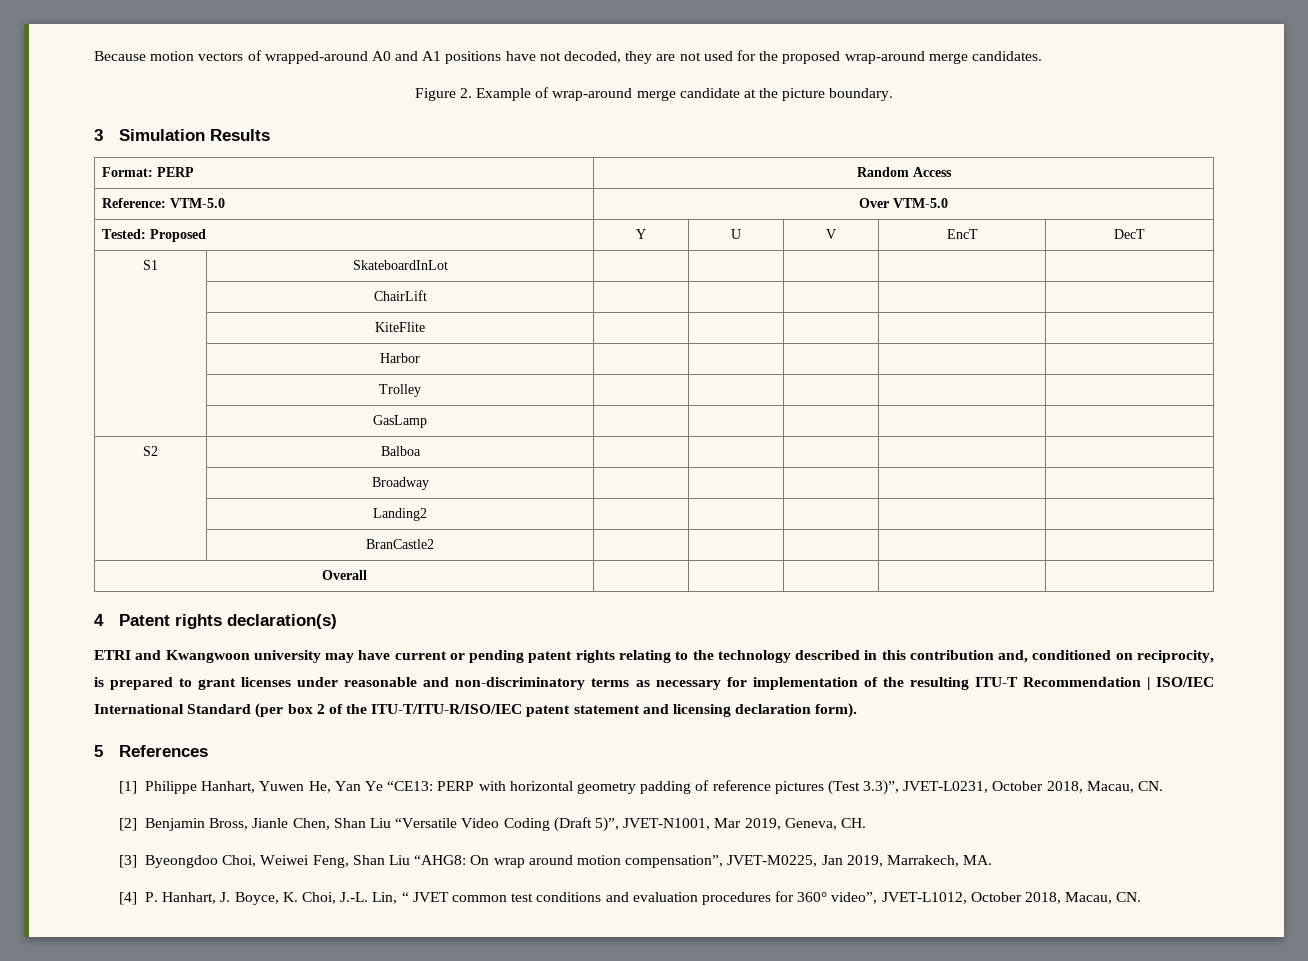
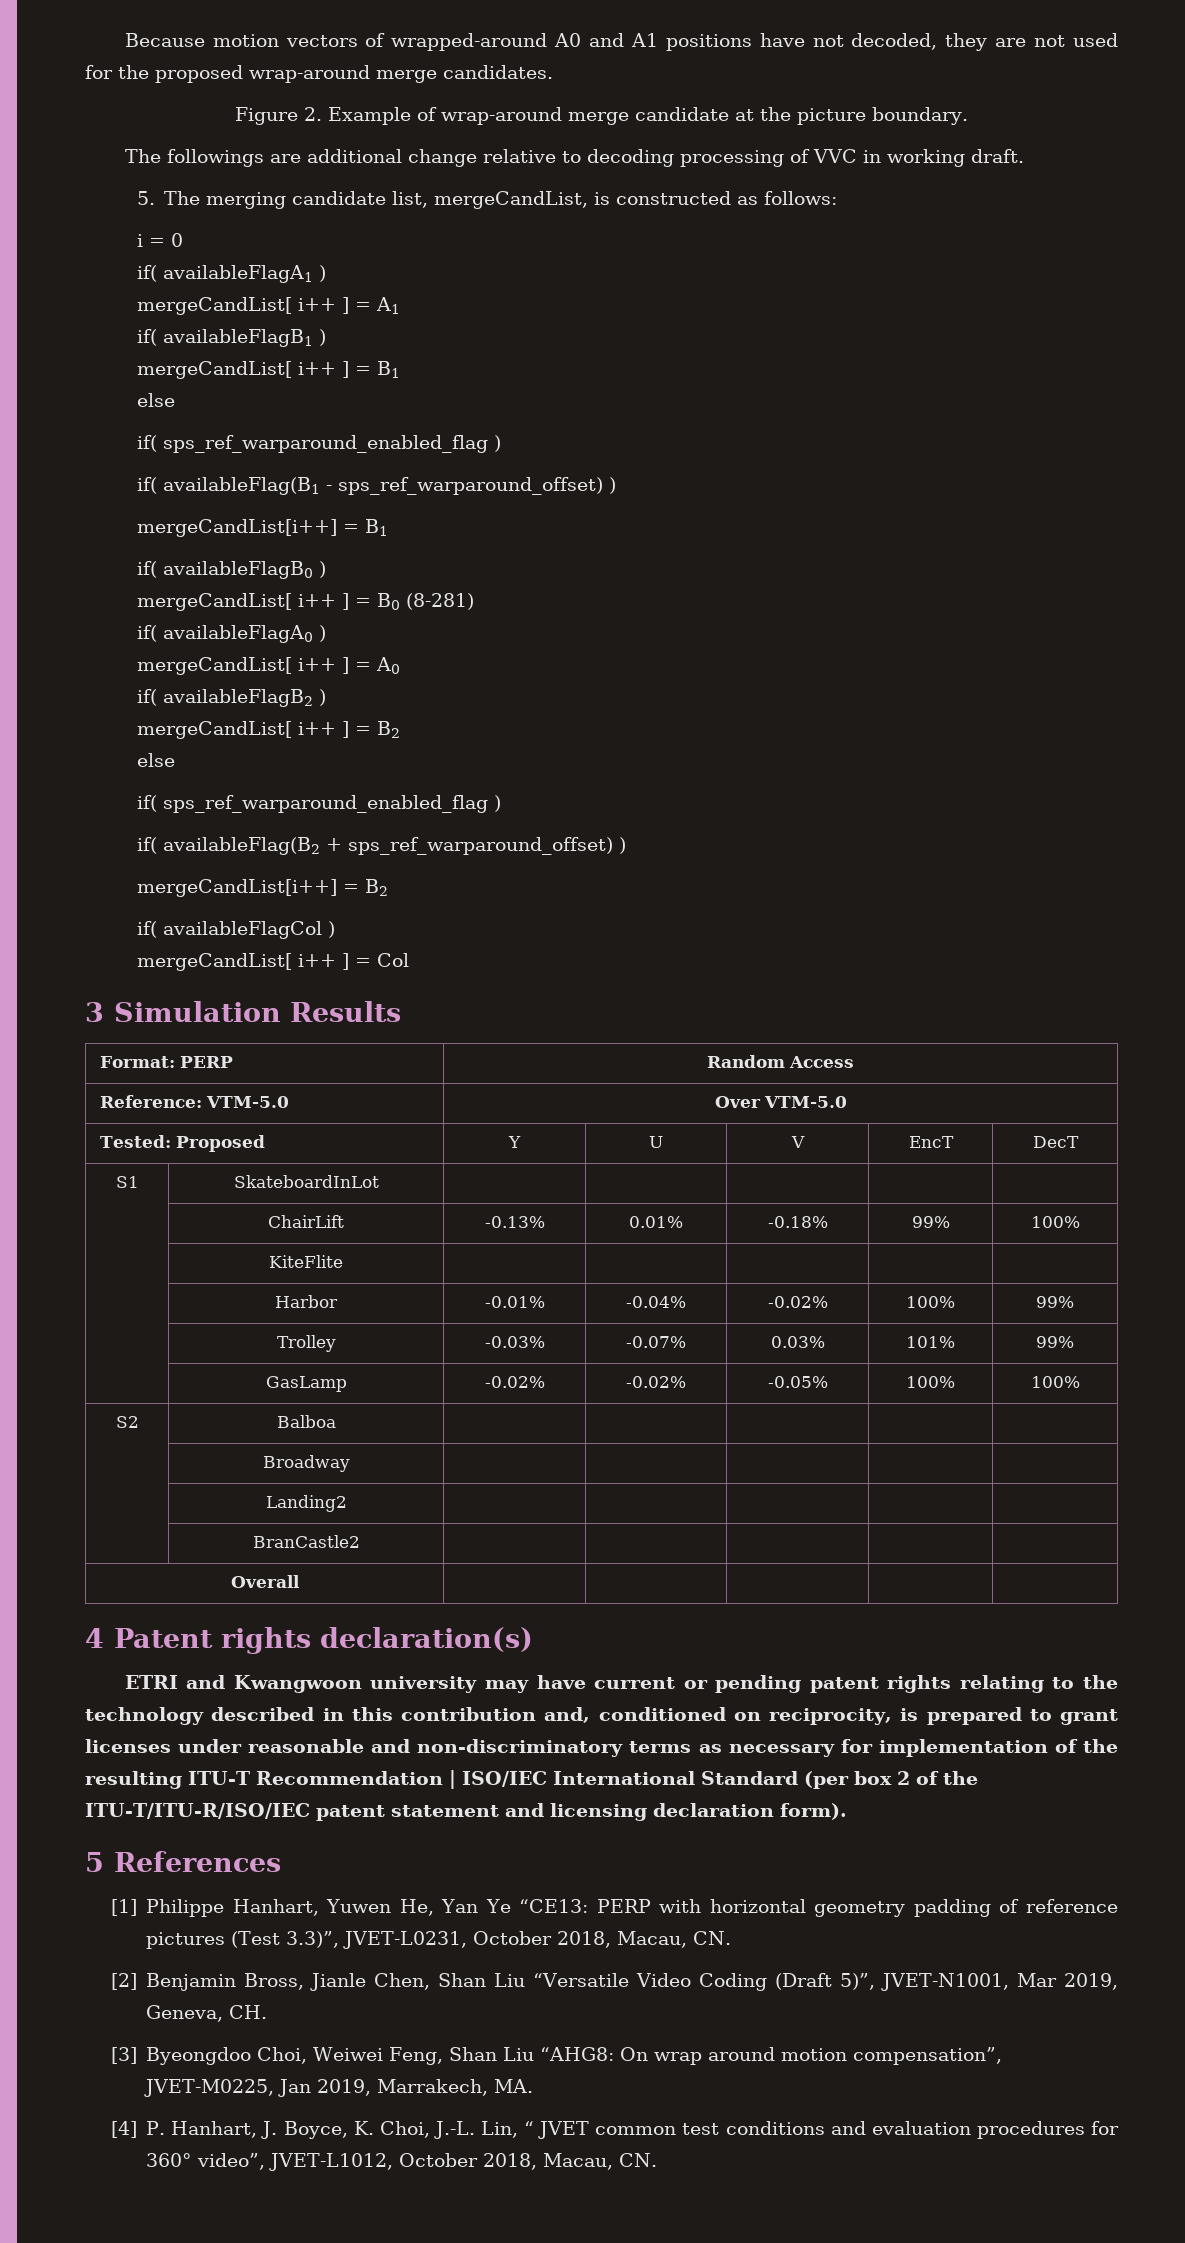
+ The followings are additional change relative to decoding processing of VVC in working draft.
+ 5. The merging candidate list, mergeCandList, is constructed as follows:
+ i = 0
+ if( availableFlagA1 )
+ mergeCandList[ i++ ] = A1
+ if( availableFlagB1 )
+ mergeCandList[ i++ ] = B1
+ else
+ if( sps_ref_warparound_enabled_flag )
+ if( availableFlag(B1 - sps_ref_warparound_offset) )
+ mergeCandList[i++] = B1
+ if( availableFlagB0 )
+ mergeCandList[ i++ ] = B0 (8-281)
+ if( availableFlagA0 )
+ mergeCandList[ i++ ] = A0
+ if( availableFlagB2 )
+ mergeCandList[ i++ ] = B2
+ else
+ if( sps_ref_warparound_enabled_flag )
+ if( availableFlag(B2 + sps_ref_warparound_offset) )
+ mergeCandList[i++] = B2
+ if( availableFlagCol )
+ mergeCandList[ i++ ] = Col
- | ChairLift | | | | |
+ | ChairLift | -0.13% | 0.01% | -0.18% | 99% | 100%
  | KiteFlite | | | | |
- | Harbor | | | | |
- | Trolley | | | | |
- | GasLamp | | | | |
+ | Harbor | -0.01% | -0.04% | -0.02% | 100% | 99%
+ | Trolley | -0.03% | -0.07% | 0.03% | 101% | 99%
+ | GasLamp | -0.02% | -0.02% | -0.05% | 100% | 100%

